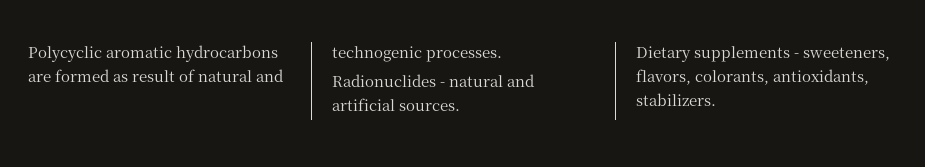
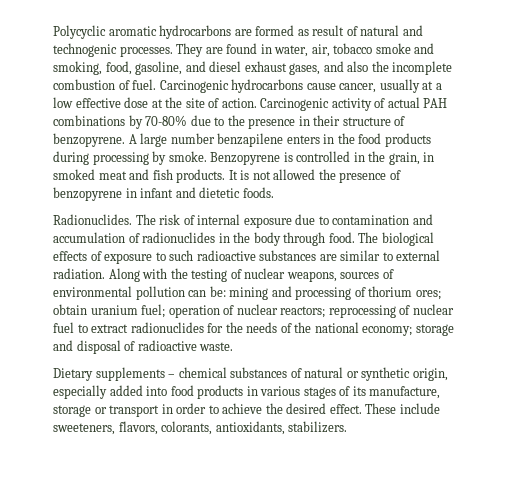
- Polycyclic aromatic hydrocarbons are formed as result of natural and technogenic processes.
- Radionuclides - natural and artificial sources.
- Dietary supplements - sweeteners, flavors, colorants, antioxidants, stabilizers.
+ Polycyclic aromatic hydrocarbons are formed as result of natural and technogenic processes. They are found in water, air, tobacco smoke and smoking, food, gasoline, and diesel exhaust gases, and also the incomplete combustion of fuel. Carcinogenic hydrocarbons cause cancer, usually at a low effective dose at the site of action. Carcinogenic activity of actual PAH combinations by 70-80% due to the presence in their structure of benzopyrene. A large number benzapilene enters in the food products during processing by smoke. Benzopyrene is controlled in the grain, in smoked meat and fish products. It is not allowed the presence of benzopyrene in infant and dietetic foods.
+ Radionuclides. The risk of internal exposure due to contamination and accumulation of radionuclides in the body through food. The biological effects of exposure to such radioactive substances are similar to external radiation. Along with the testing of nuclear weapons, sources of environmental pollution can be: mining and processing of thorium ores; obtain uranium fuel; operation of nuclear reactors; reprocessing of nuclear fuel to extract radionuclides for the needs of the national economy; storage and disposal of radioactive waste.
+ Dietary supplements – chemical substances of natural or synthetic origin, especially added into food products in various stages of its manufacture, storage or transport in order to achieve the desired effect. These include sweeteners, flavors, colorants, antioxidants, stabilizers.

